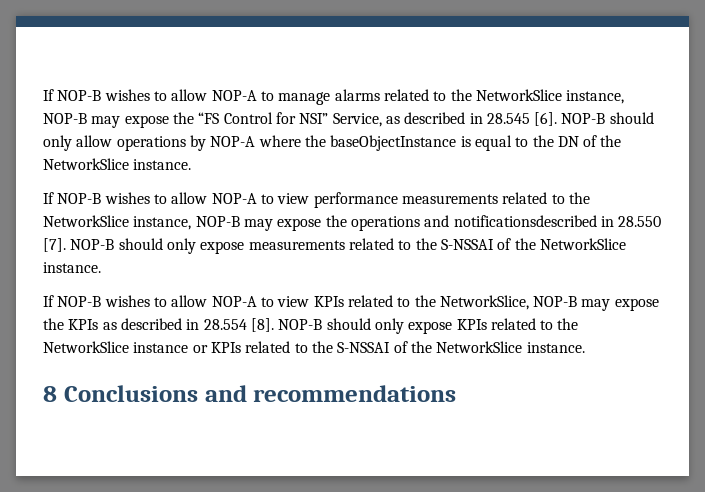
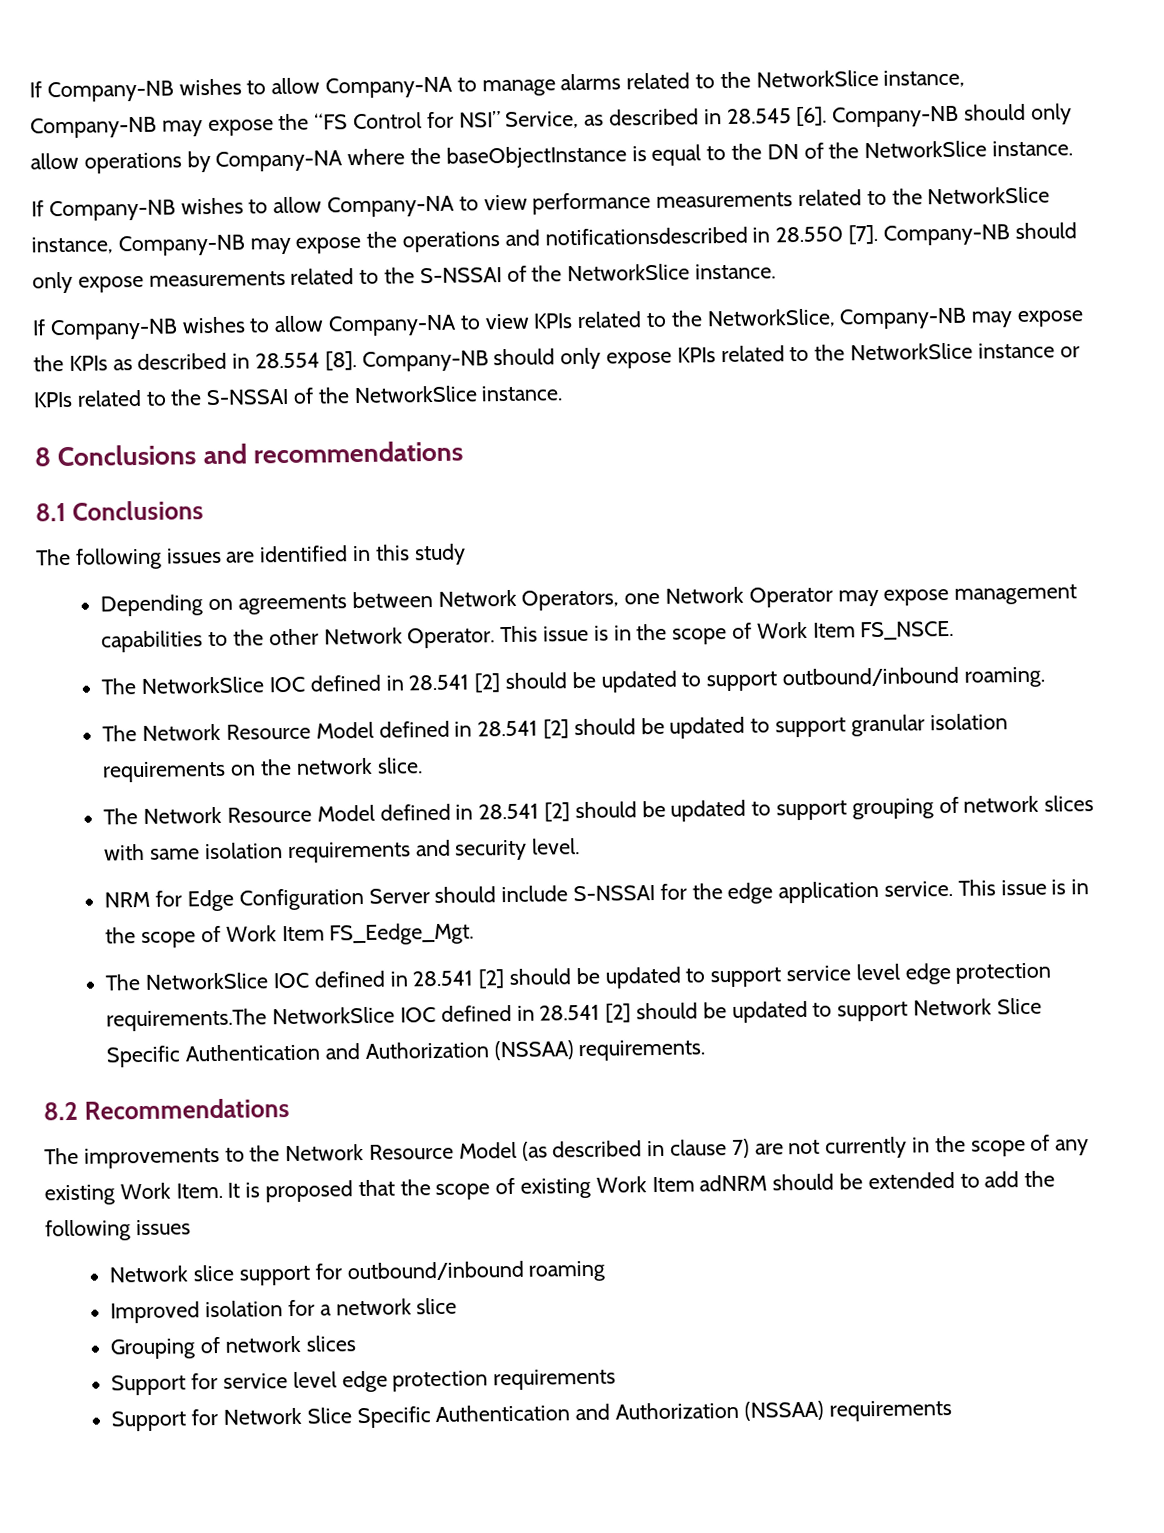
- If NOP-B wishes to allow NOP-A to manage alarms related to the NetworkSlice instance, NOP-B may expose the “FS Control for NSI” Service, as described in 28.545 [6].
+ If Company-NB wishes to allow Company-NA to manage alarms related to the NetworkSlice instance, Company-NB may expose the “FS Control for NSI” Service, as described in 28.545 [6].
- NOP-B should only allow operations by NOP-A where the baseObjectInstance is equal to the DN of the NetworkSlice instance.
+ Company-NB should only allow operations by Company-NA where the baseObjectInstance is equal to the DN of the NetworkSlice instance.
- If NOP-B wishes to allow NOP-A to view performance measurements related to the NetworkSlice instance, NOP-B may expose the operations and notificationsdescribed in 28.550 [7].
+ If Company-NB wishes to allow Company-NA to view performance measurements related to the NetworkSlice instance, Company-NB may expose the operations and notificationsdescribed in 28.550 [7].
- NOP-B should only expose measurements related to the S-NSSAI of the NetworkSlice instance.
+ Company-NB should only expose measurements related to the S-NSSAI of the NetworkSlice instance.
- If NOP-B wishes to allow NOP-A to view KPIs related to the NetworkSlice, NOP-B may expose the KPIs as described in 28.554 [8].
+ If Company-NB wishes to allow Company-NA to view KPIs related to the NetworkSlice, Company-NB may expose the KPIs as described in 28.554 [8].
- NOP-B should only expose KPIs related to the NetworkSlice instance or KPIs related to the S-NSSAI of the NetworkSlice instance.
+ Company-NB should only expose KPIs related to the NetworkSlice instance or KPIs related to the S-NSSAI of the NetworkSlice instance.
+ 8.1 Conclusions
+ The following issues are identified in this study
+ Depending on agreements between Network Operators, one Network Operator may expose management capabilities to the other Network Operator. This issue is in the scope of Work Item FS_NSCE.
+ The NetworkSlice IOC defined in 28.541 [2] should be updated to support outbound/inbound roaming.
+ The Network Resource Model defined in 28.541 [2] should be updated to support granular isolation requirements on the network slice.
+ The Network Resource Model defined in 28.541 [2] should be updated to support grouping of network slices with same isolation requirements and security level.
+ NRM for Edge Configuration Server should include S-NSSAI for the edge application service. This issue is in the scope of Work Item FS_Eedge_Mgt.
+ The NetworkSlice IOC defined in 28.541 [2] should be updated to support service level edge protection requirements.The NetworkSlice IOC defined in 28.541 [2] should be updated to support Network Slice Specific Authentication and Authorization (NSSAA) requirements.
+ 8.2 Recommendations
+ The improvements to the Network Resource Model (as described in clause 7) are not currently in the scope of any existing Work Item. It is proposed that the scope of existing Work Item adNRM should be extended to add the following issues
+ Network slice support for outbound/inbound roaming
+ Improved isolation for a network slice
+ Grouping of network slices
+ Support for service level edge protection requirements
+ Support for Network Slice Specific Authentication and Authorization (NSSAA) requirements

